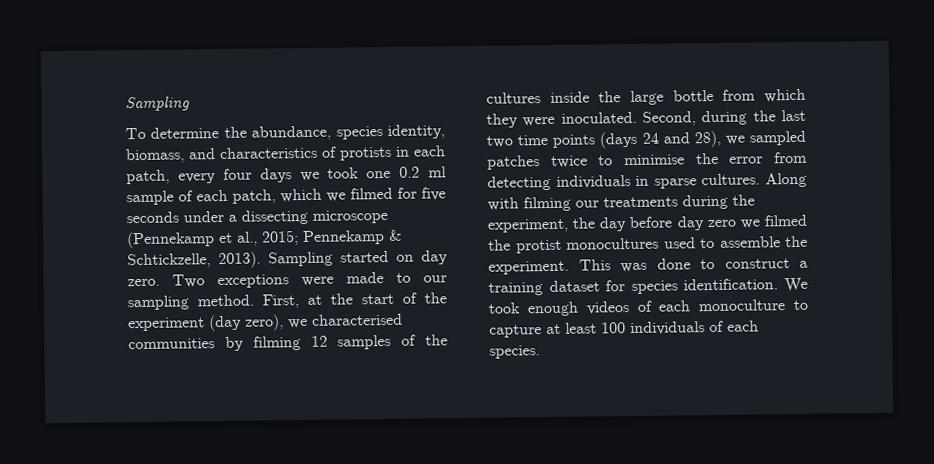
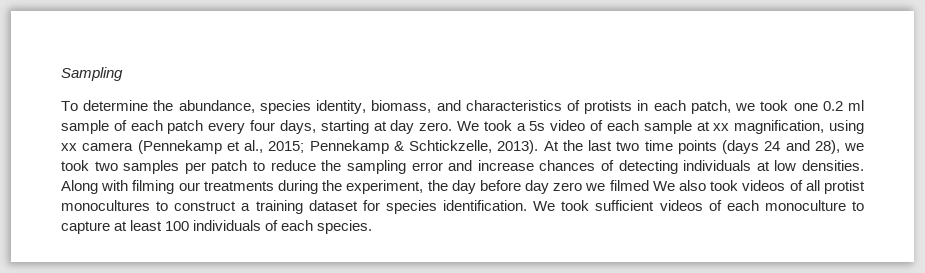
- To determine the abundance, species identity, biomass, and characteristics of protists in each patch, every four days we took one 0.2 ml sample of each patch, which we filmed for five seconds under a dissecting microscope (Pennekamp et al., 2015; Pennekamp & Schtickzelle, 2013).
+ To determine the abundance, species identity, biomass, and characteristics of protists in each patch, we took one 0.2 ml sample of each patch every four days, starting at day zero. We took a 5s video of each sample at xx magnification, using xx camera (Pennekamp et al., 2015; Pennekamp & Schtickzelle, 2013).
- Sampling started on day zero. Two exceptions were made to our sampling method. First, at the start of the experiment (day zero), we characterised communities by filming 12 samples of the cultures inside the large bottle from which they were inoculated. Second, during the last two time points (days 24 and 28), we sampled patches twice to minimise the error from detecting individuals in sparse cultures.
+ At the last two time points (days 24 and 28), we took two samples per patch to reduce the sampling error and increase chances of detecting individuals at low densities.
- Along with filming our treatments during the experiment, the day before day zero we filmed the protist monocultures used to assemble the experiment. This was done to construct a training dataset for species identification.
+ Along with filming our treatments during the experiment, the day before day zero we filmed We also took videos of all protist monocultures to construct a training dataset for species identification.
- We took enough videos of each monoculture to capture at least 100 individuals of each species.
+ We took sufficient videos of each monoculture to capture at least 100 individuals of each species.

